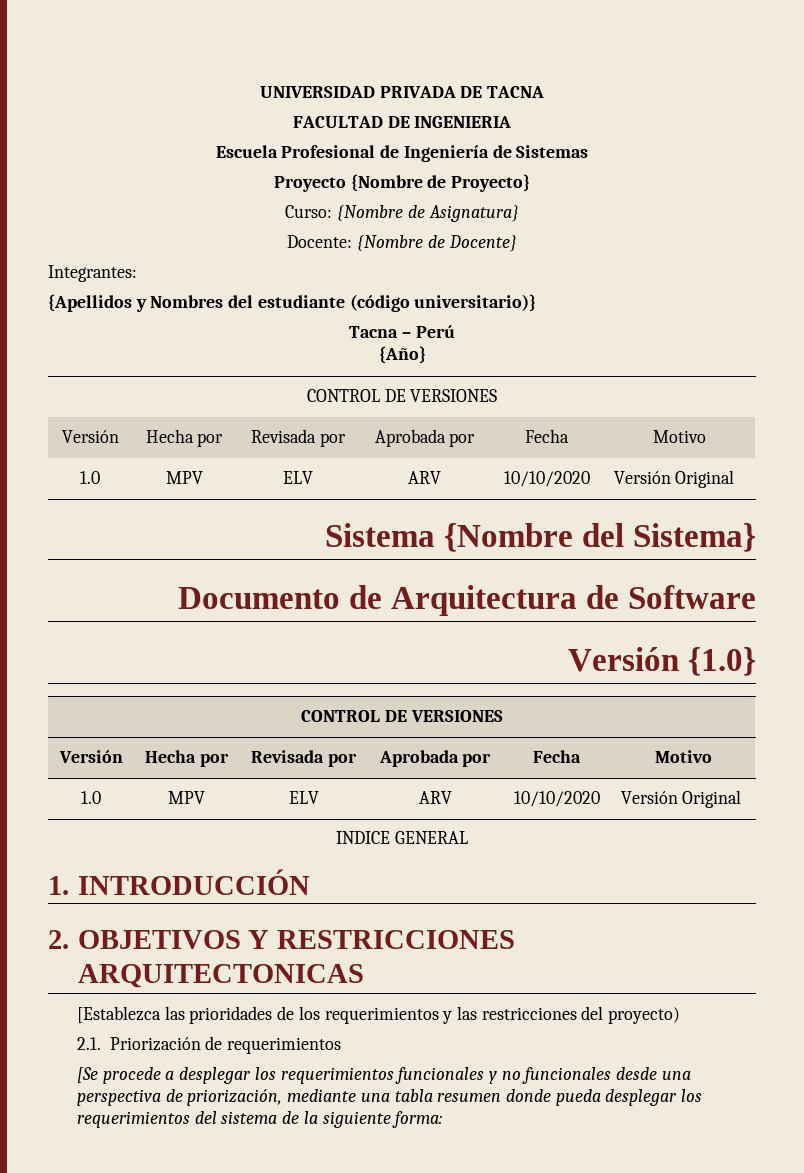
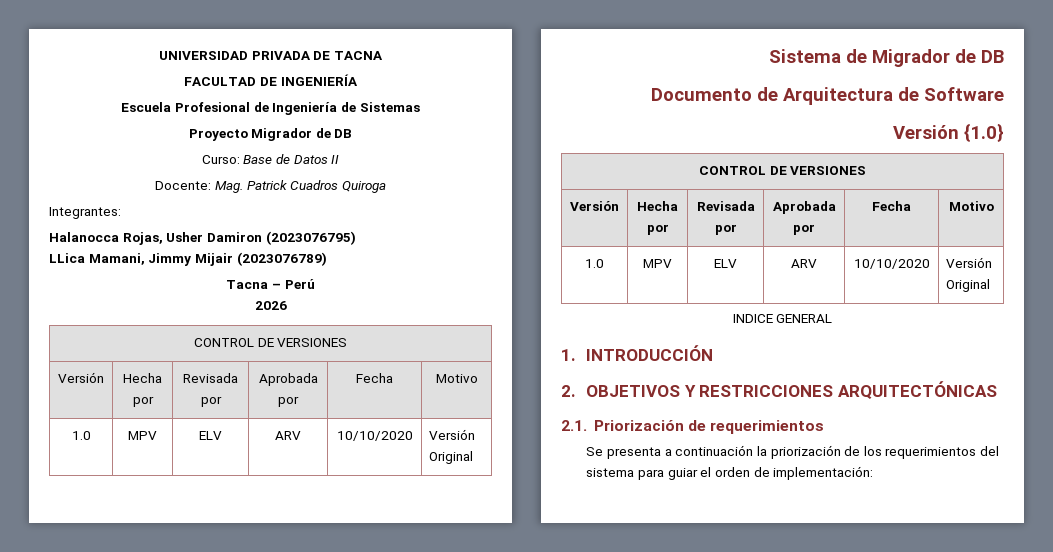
- FACULTAD DE INGENIERIA
+ FACULTAD DE INGENIERÍA
- Proyecto {Nombre de Proyecto}
- Curso: {Nombre de Asignatura}
- Docente: {Nombre de Docente}
+ Proyecto Migrador de DB
+ Curso: Base de Datos II
+ Docente: Mag. Patrick Cuadros Quiroga
  Integrantes:
- {Apellidos y Nombres del estudiante (código universitario)}
+ Halanocca Rojas, Usher Damiron (2023076795)
+ LLica Mamani, Jimmy Mijair (2023076789)
- {Año}
+ 2026
- Sistema {Nombre del Sistema}
+ Sistema de Migrador de DB
- 2. OBJETIVOS Y RESTRICCIONES ARQUITECTONICAS
- [Establezca las prioridades de los requerimientos y las restricciones del proyecto)
+ 2. OBJETIVOS Y RESTRICCIONES ARQUITECTÓNICAS
  2.1. Priorización de requerimientos
- [Se procede a desplegar los requerimientos funcionales y no funcionales desde una perspectiva de priorización, mediante una tabla resumen donde pueda desplegar los requerimientos del sistema de la siguiente forma:
+ Se presenta a continuación la priorización de los requerimientos del sistema para guiar el orden de implementación:

